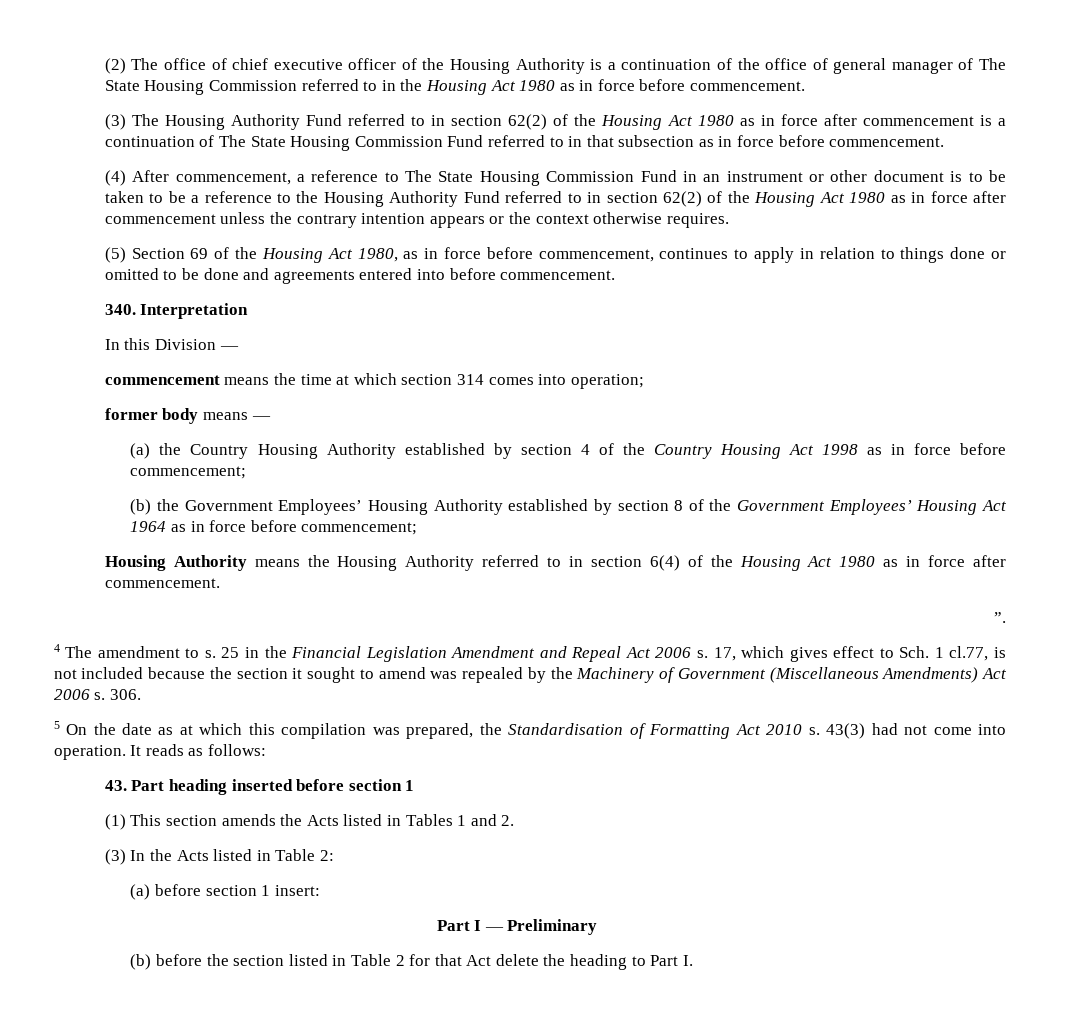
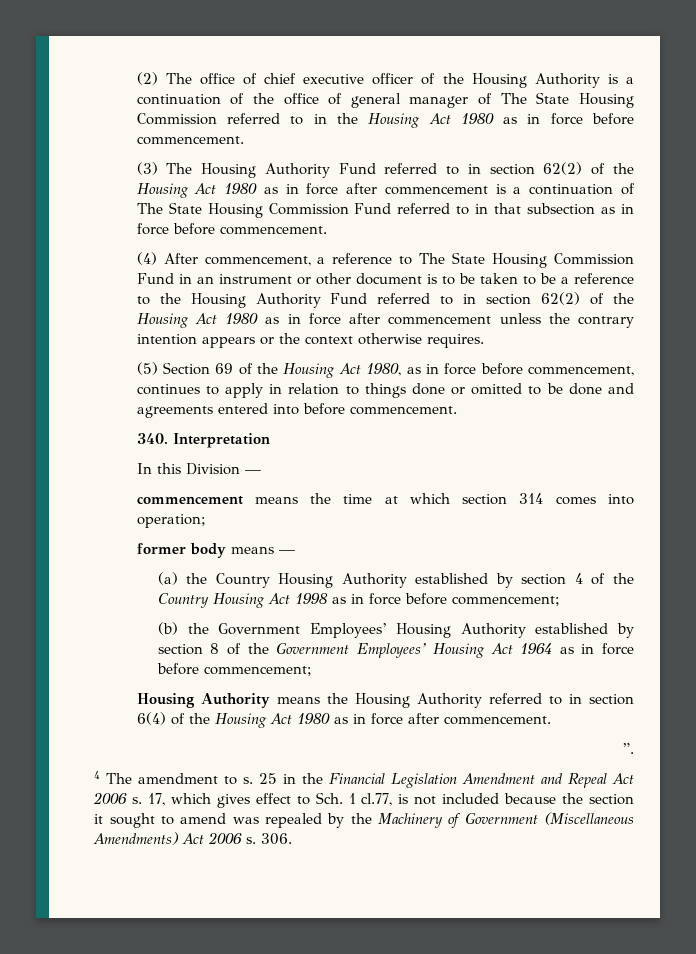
- 5 On the date as at which this compilation was prepared, the Standardisation of Formatting Act 2010 s. 43(3) had not come into operation. It reads as follows:
- 43. Part heading inserted before section 1
- (1) This section amends the Acts listed in Tables 1 and 2.
- (3) In the Acts listed in Table 2:
- (a) before section 1 insert:
- Part I — Preliminary
- (b) before the section listed in Table 2 for that Act delete the heading to Part I.

